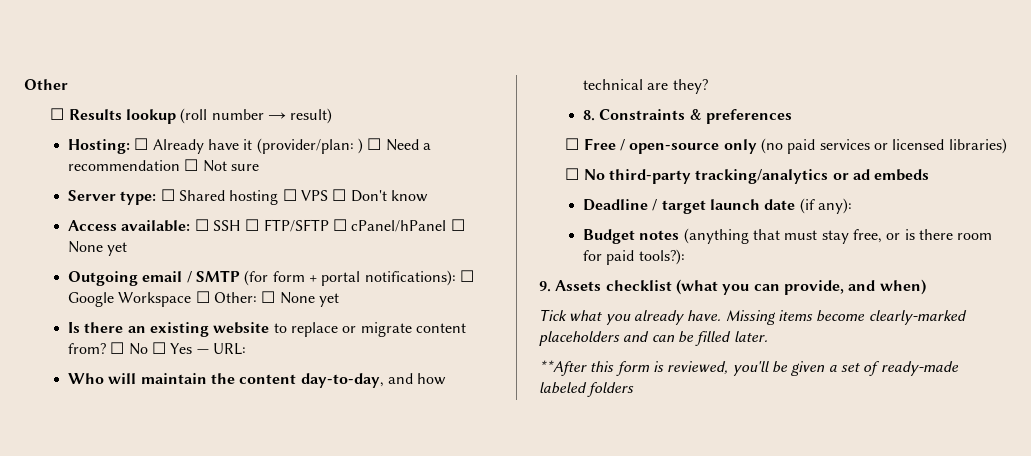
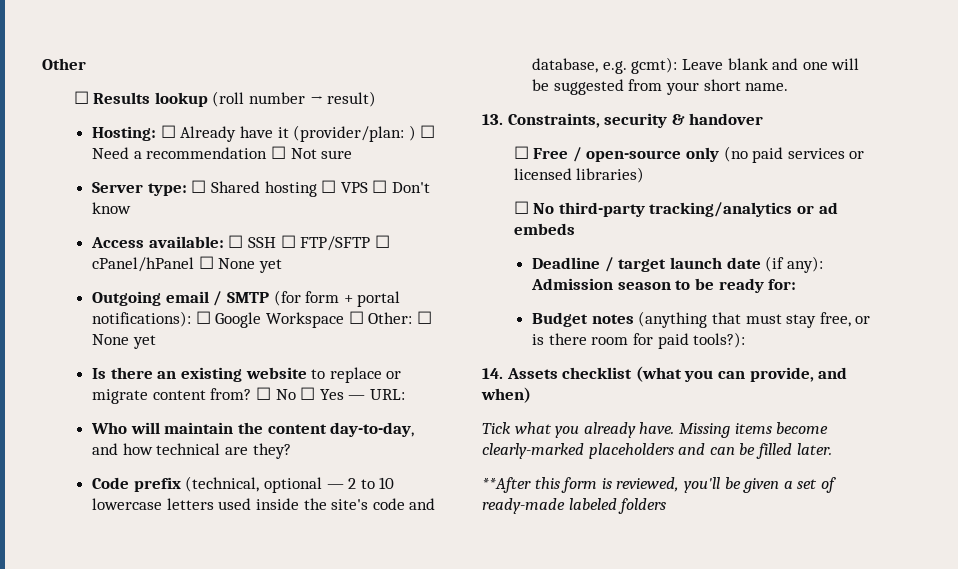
- 8. Constraints & preferences
+ Code prefix (technical, optional — 2 to 10 lowercase letters used inside the site's code and database, e.g. gcmt): Leave blank and one will be suggested from your short name.
+ 13. Constraints, security & handover
- Deadline / target launch date (if any):
+ Deadline / target launch date (if any): Admission season to be ready for:
- 9. Assets checklist (what you can provide, and when)
+ 14. Assets checklist (what you can provide, and when)

